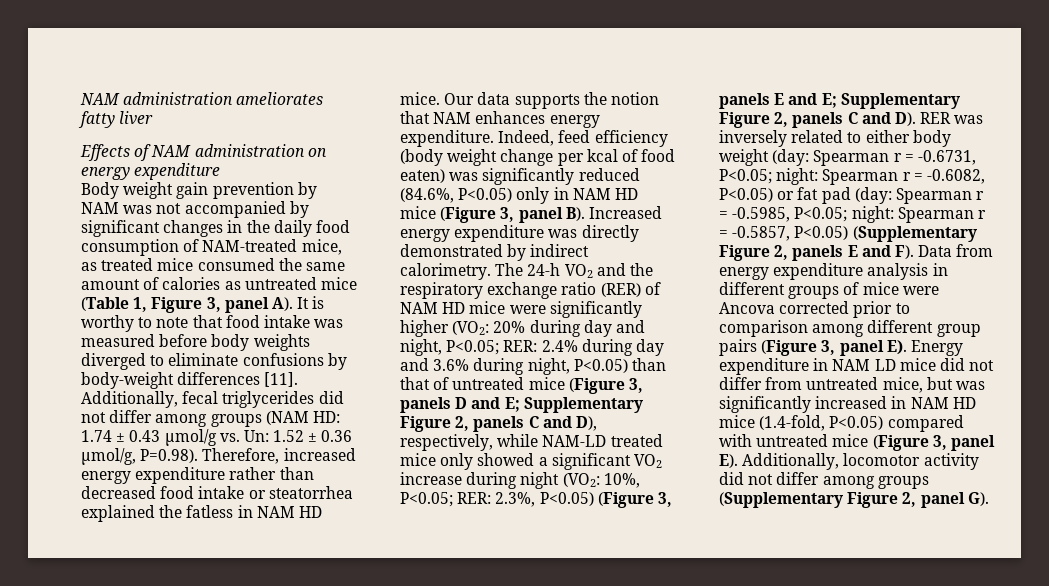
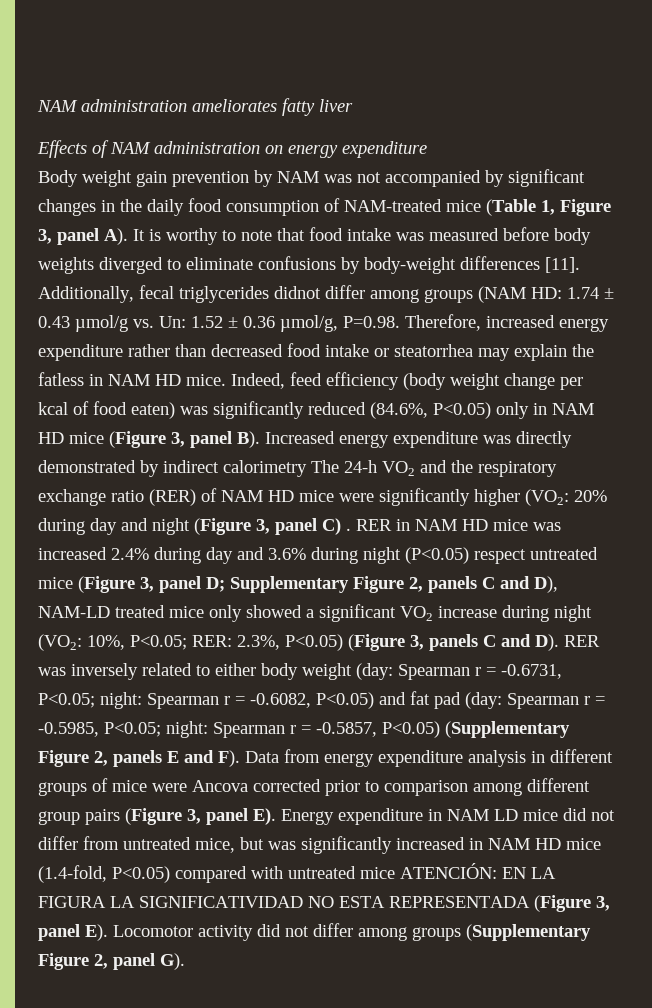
- Body weight gain prevention by NAM was not accompanied by significant changes in the daily food consumption of NAM-treated mice, as treated mice consumed the same amount of calories as untreated mice (Table 1, Figure 3, panel A). It is worthy to note that food intake was measured before body weights diverged to eliminate confusions by body-weight differences [11].
+ Body weight gain prevention by NAM was not accompanied by significant changes in the daily food consumption of NAM-treated mice (Table 1, Figure 3, panel A). It is worthy to note that food intake was measured before body weights diverged to eliminate confusions by body-weight differences [11].
- Additionally, fecal triglycerides did not differ among groups (NAM HD: 1.74 ± 0.43 µmol/g vs. Un: 1.52 ± 0.36 µmol/g, P=0.98). Therefore, increased energy expenditure rather than decreased food intake or steatorrhea explained the fatless in NAM HD mice.
+ Additionally, fecal triglycerides didnot differ among groups (NAM HD: 1.74 ± 0.43 µmol/g vs. Un: 1.52 ± 0.36 µmol/g, P=0.98. Therefore, increased energy expenditure rather than decreased food intake or steatorrhea may explain the fatless in NAM HD mice.
- Our data supports the notion that NAM enhances energy expenditure.
- Indeed, feed efficiency (body weight change per kcal of food eaten) was significantly reduced (84.6%, P<0.05) only in NAM HD mice (Figure 3, panel B). Increased energy expenditure was directly demonstrated by indirect calorimetry. The 24-h VO2 and the respiratory exchange ratio (RER) of NAM HD mice were significantly higher (VO2:
+ Indeed, feed efficiency (body weight change per kcal of food eaten) was significantly reduced (84.6%, P<0.05) only in NAM HD mice (Figure 3, panel B). Increased energy expenditure was directly demonstrated by indirect calorimetry The 24-h VO2 and the respiratory exchange ratio (RER) of NAM HD mice were significantly higher (VO2:
- 20% during day and night, P<0.05; RER: 2.4% during day and 3.6% during night, P<0.05) than that of untreated mice (Figure 3, panels D and E;
+ 20% during day and night (Figure 3, panel C) . RER in NAM HD mice was increased 2.4% during day and 3.6% during night (P<0.05) respect untreated mice (Figure 3, panel D;
- Supplementary Figure 2, panels C and D), respectively, while NAM-LD treated mice only showed a significant VO2 increase during night (VO2:
+ Supplementary Figure 2, panels C and D), NAM-LD treated mice only showed a significant VO2 increase during night (VO2:
- 2.3%, P<0.05) (Figure 3, panels E and E; Supplementary Figure 2, panels C and D). RER was inversely related to either body weight (day:
+ 2.3%, P<0.05) (Figure 3, panels C and D). RER was inversely related to either body weight (day:
- Spearman r = -0.6082, P<0.05) or fat pad (day:
+ Spearman r = -0.6082, P<0.05) and fat pad (day:
- Spearman r = -0.5857, P<0.05) (Supplementary Figure 2, panels E and F). Data from energy expenditure analysis in different groups of mice were Ancova corrected prior to comparison among different group pairs (Figure 3, panel E). Energy expenditure in NAM LD mice did not differ from untreated mice, but was significantly increased in NAM HD mice (1.4-fold, P<0.05) compared with untreated mice (Figure 3, panel E). Additionally, locomotor activity did not differ among groups (Supplementary Figure 2, panel G).
+ Spearman r = -0.5857, P<0.05) (Supplementary Figure 2, panels E and F). Data from energy expenditure analysis in different groups of mice were Ancova corrected prior to comparison among different group pairs (Figure 3, panel E). Energy expenditure in NAM LD mice did not differ from untreated mice, but was significantly increased in NAM HD mice (1.4-fold, P<0.05) compared with untreated mice ATENCIÓN: EN LA FIGURA LA SIGNIFICATIVIDAD NO ESTA REPRESENTADA (Figure 3, panel E). Locomotor activity did not differ among groups (Supplementary Figure 2, panel G).

